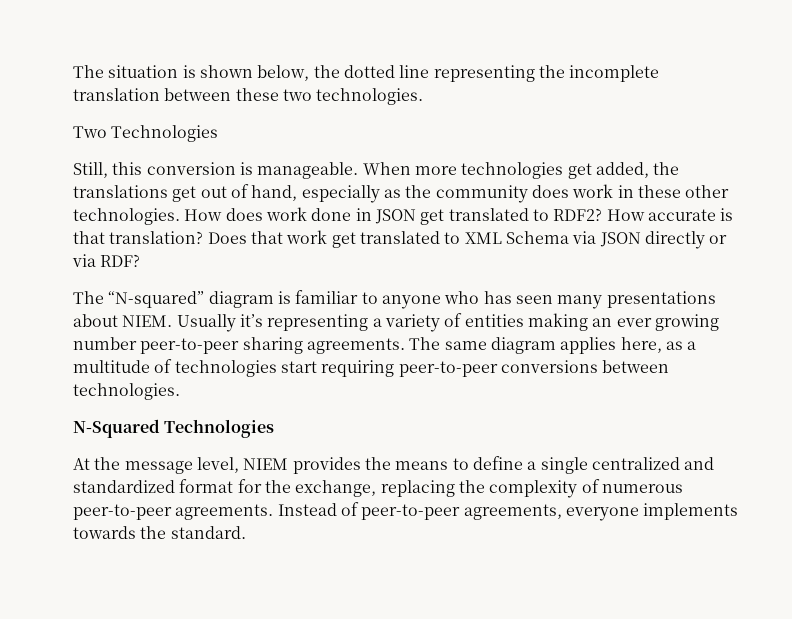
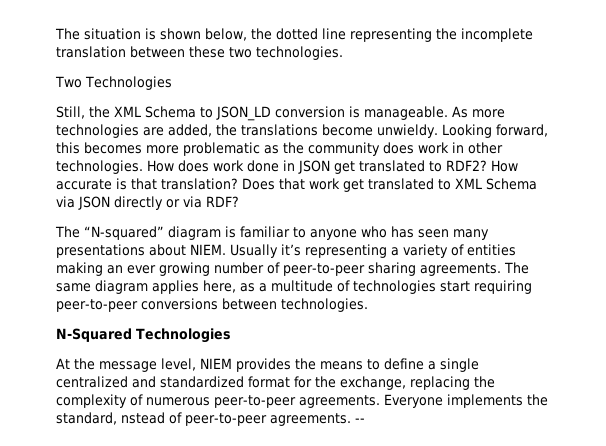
- Still, this conversion is manageable.
+ Still, the XML Schema to JSON_LD conversion is manageable.
- When more technologies get added, the translations get out of hand, especially as the community does work in these other technologies.
+ As more technologies are added, the translations become unwieldy. Looking forward, this becomes more problematic as the community does work in other technologies.
- Usually it’s representing a variety of entities making an ever growing number peer-to-peer sharing agreements.
+ Usually it’s representing a variety of entities making an ever growing number of peer-to-peer sharing agreements.
- Instead of peer-to-peer agreements, everyone implements towards the standard.
+ Everyone implements the standard, nstead of peer-to-peer agreements. --

